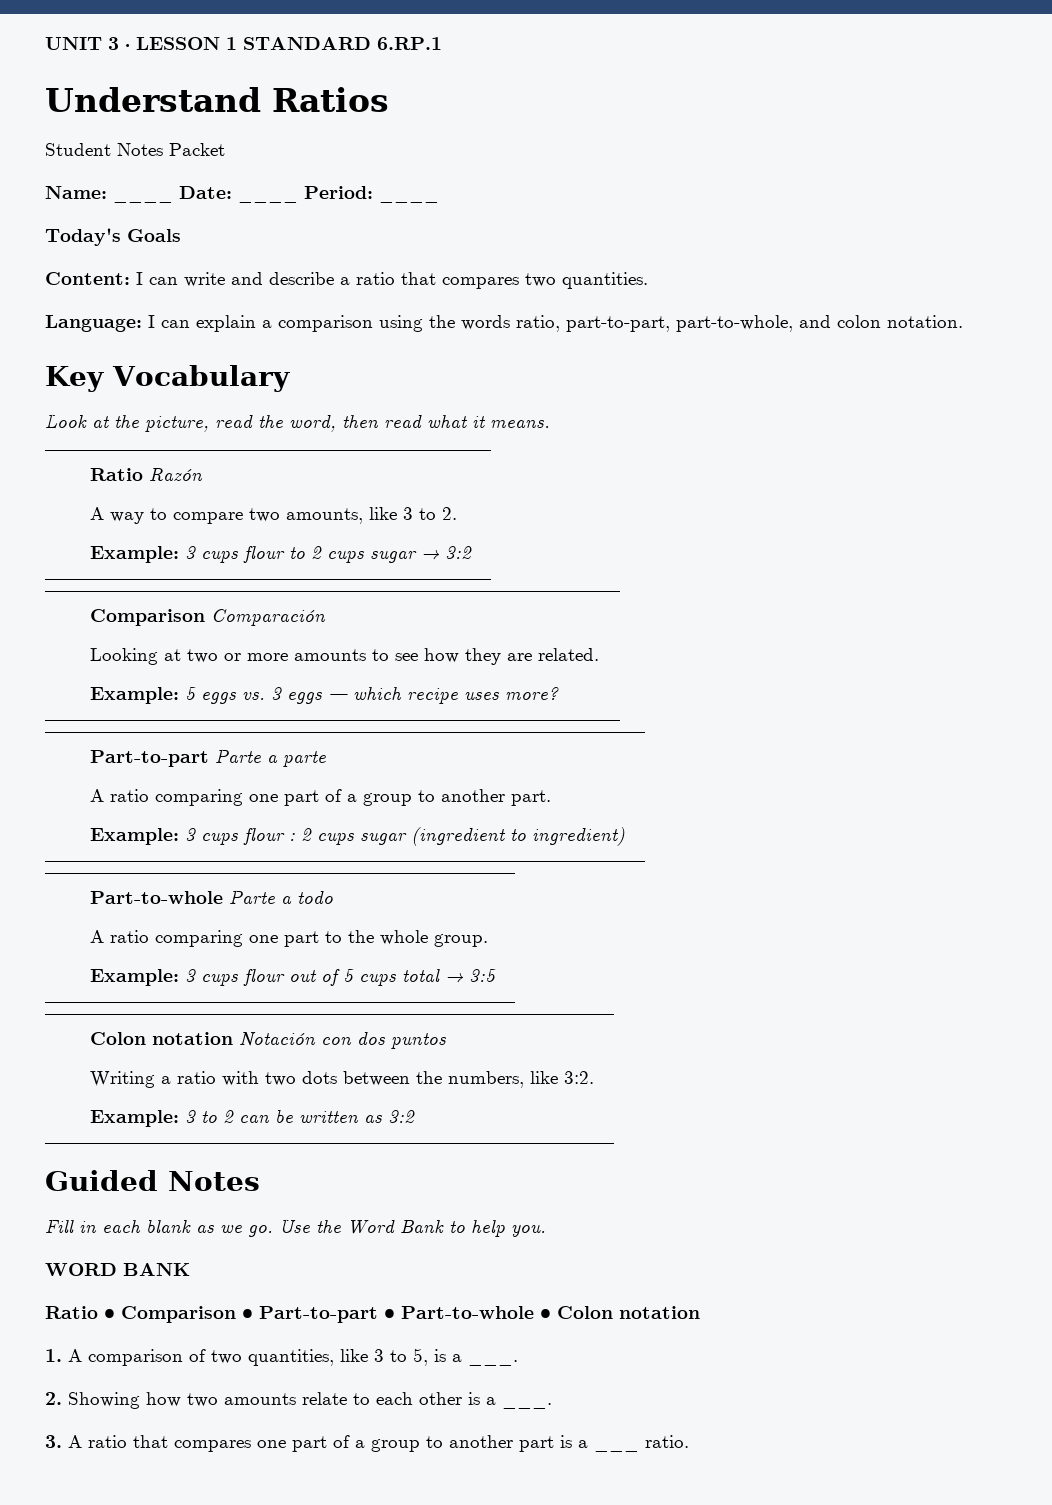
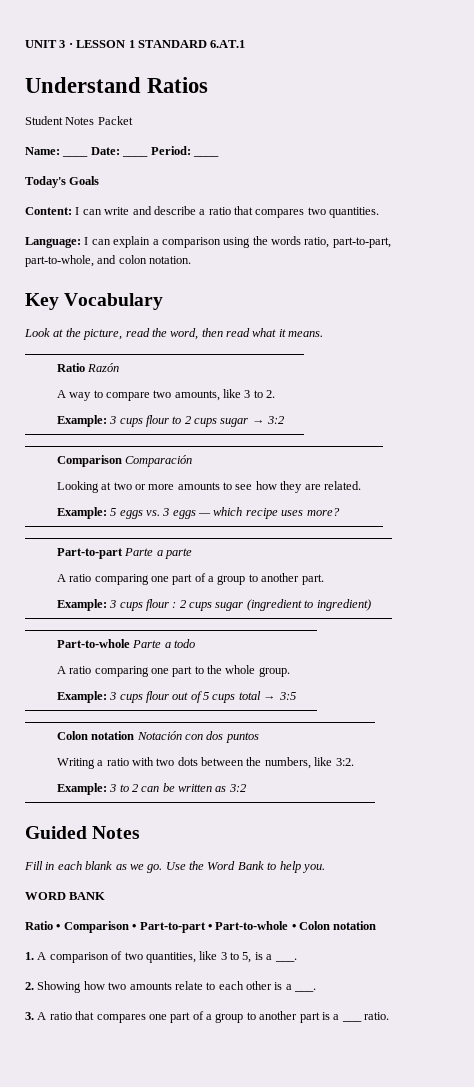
- UNIT 3 · LESSON 1 STANDARD 6.RP.1
+ UNIT 3 · LESSON 1 STANDARD 6.AT.1

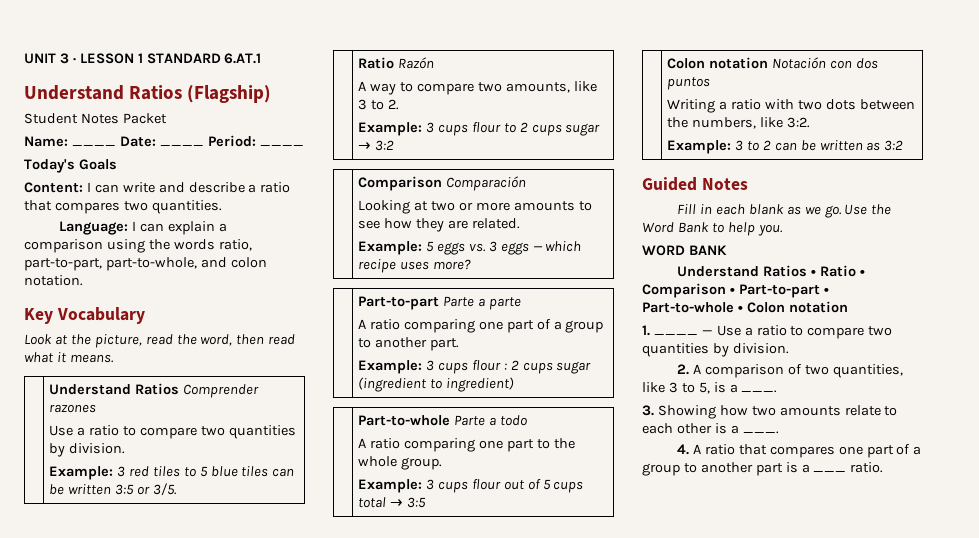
- Understand Ratios
+ Understand Ratios (Flagship)
+ | Understand Ratios Comprender razones
+ Use a ratio to compare two quantities by division.
+ Example: 3 red tiles to 5 blue tiles can be written 3:5 or 3/5.
- Ratio • Comparison • Part-to-part • Part-to-whole • Colon notation
+ Understand Ratios • Ratio • Comparison • Part-to-part • Part-to-whole • Colon notation
- 1. A comparison of two quantities, like 3 to 5, is a ___.
+ 1. ____ — Use a ratio to compare two quantities by division.
+ 2. A comparison of two quantities, like 3 to 5, is a ___.
- 2. Showing how two amounts relate to each other is a ___.
+ 3. Showing how two amounts relate to each other is a ___.
- 3. A ratio that compares one part of a group to another part is a ___ ratio.
+ 4. A ratio that compares one part of a group to another part is a ___ ratio.

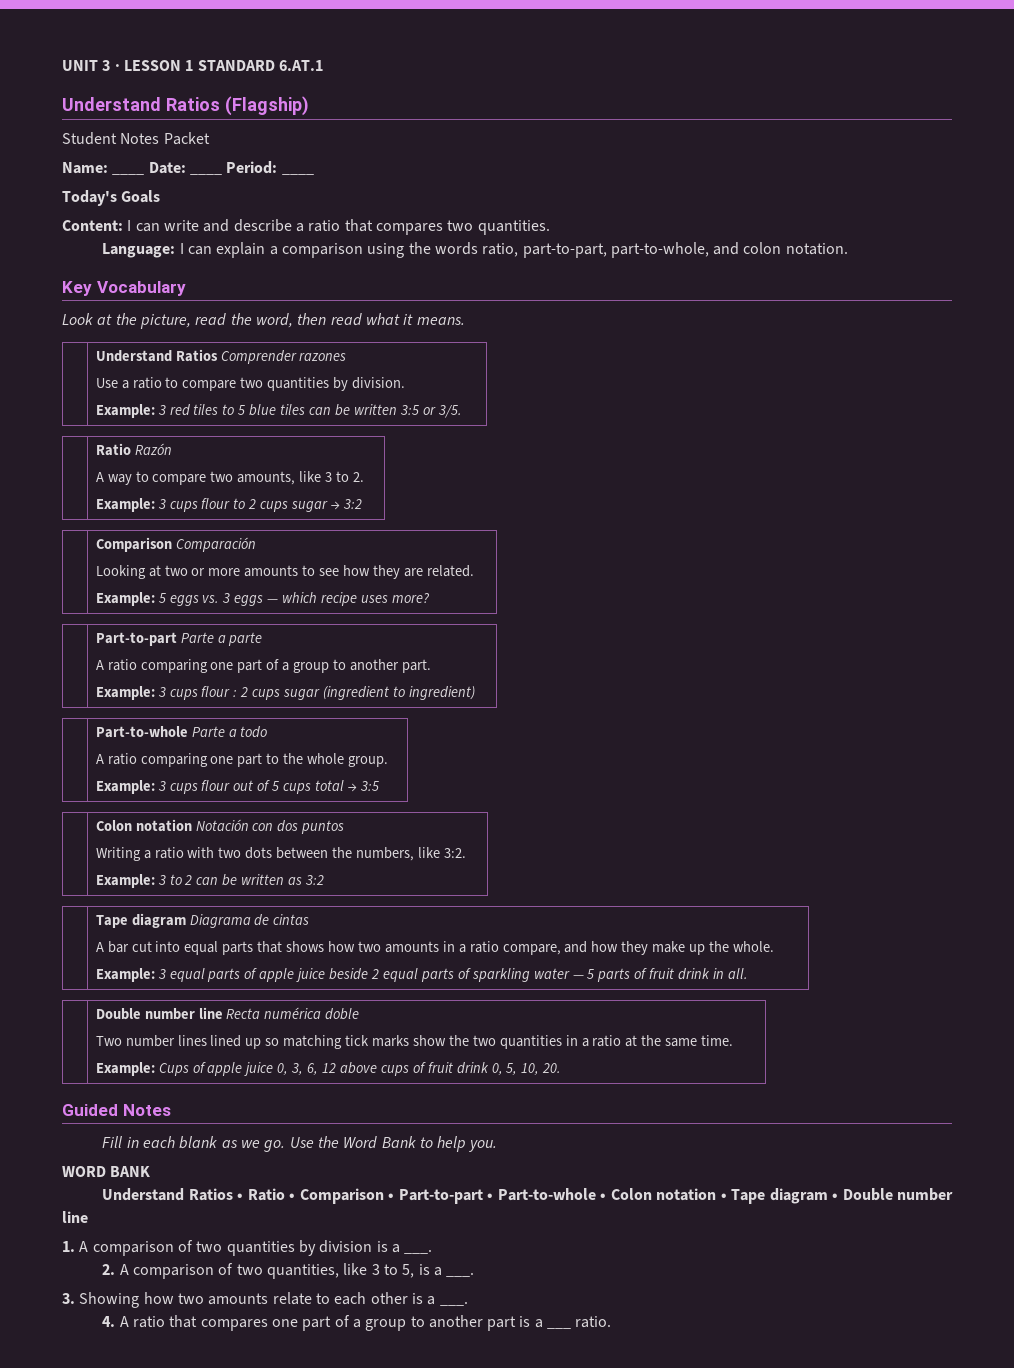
+ Tape diagram Diagrama de cintas
+ A bar cut into equal parts that shows how two amounts in a ratio compare, and how they make up the whole.
+ Example: 3 equal parts of apple juice beside 2 equal parts of sparkling water — 5 parts of fruit drink in all.
+ | Double number line Recta numérica doble
+ Two number lines lined up so matching tick marks show the two quantities in a ratio at the same time.
+ Example: Cups of apple juice 0, 3, 6, 12 above cups of fruit drink 0, 5, 10, 20.
- Understand Ratios • Ratio • Comparison • Part-to-part • Part-to-whole • Colon notation
- 1. ____ — Use a ratio to compare two quantities by division.
+ Understand Ratios • Ratio • Comparison • Part-to-part • Part-to-whole • Colon notation • Tape diagram • Double number line
+ 1. A comparison of two quantities by division is a ___.

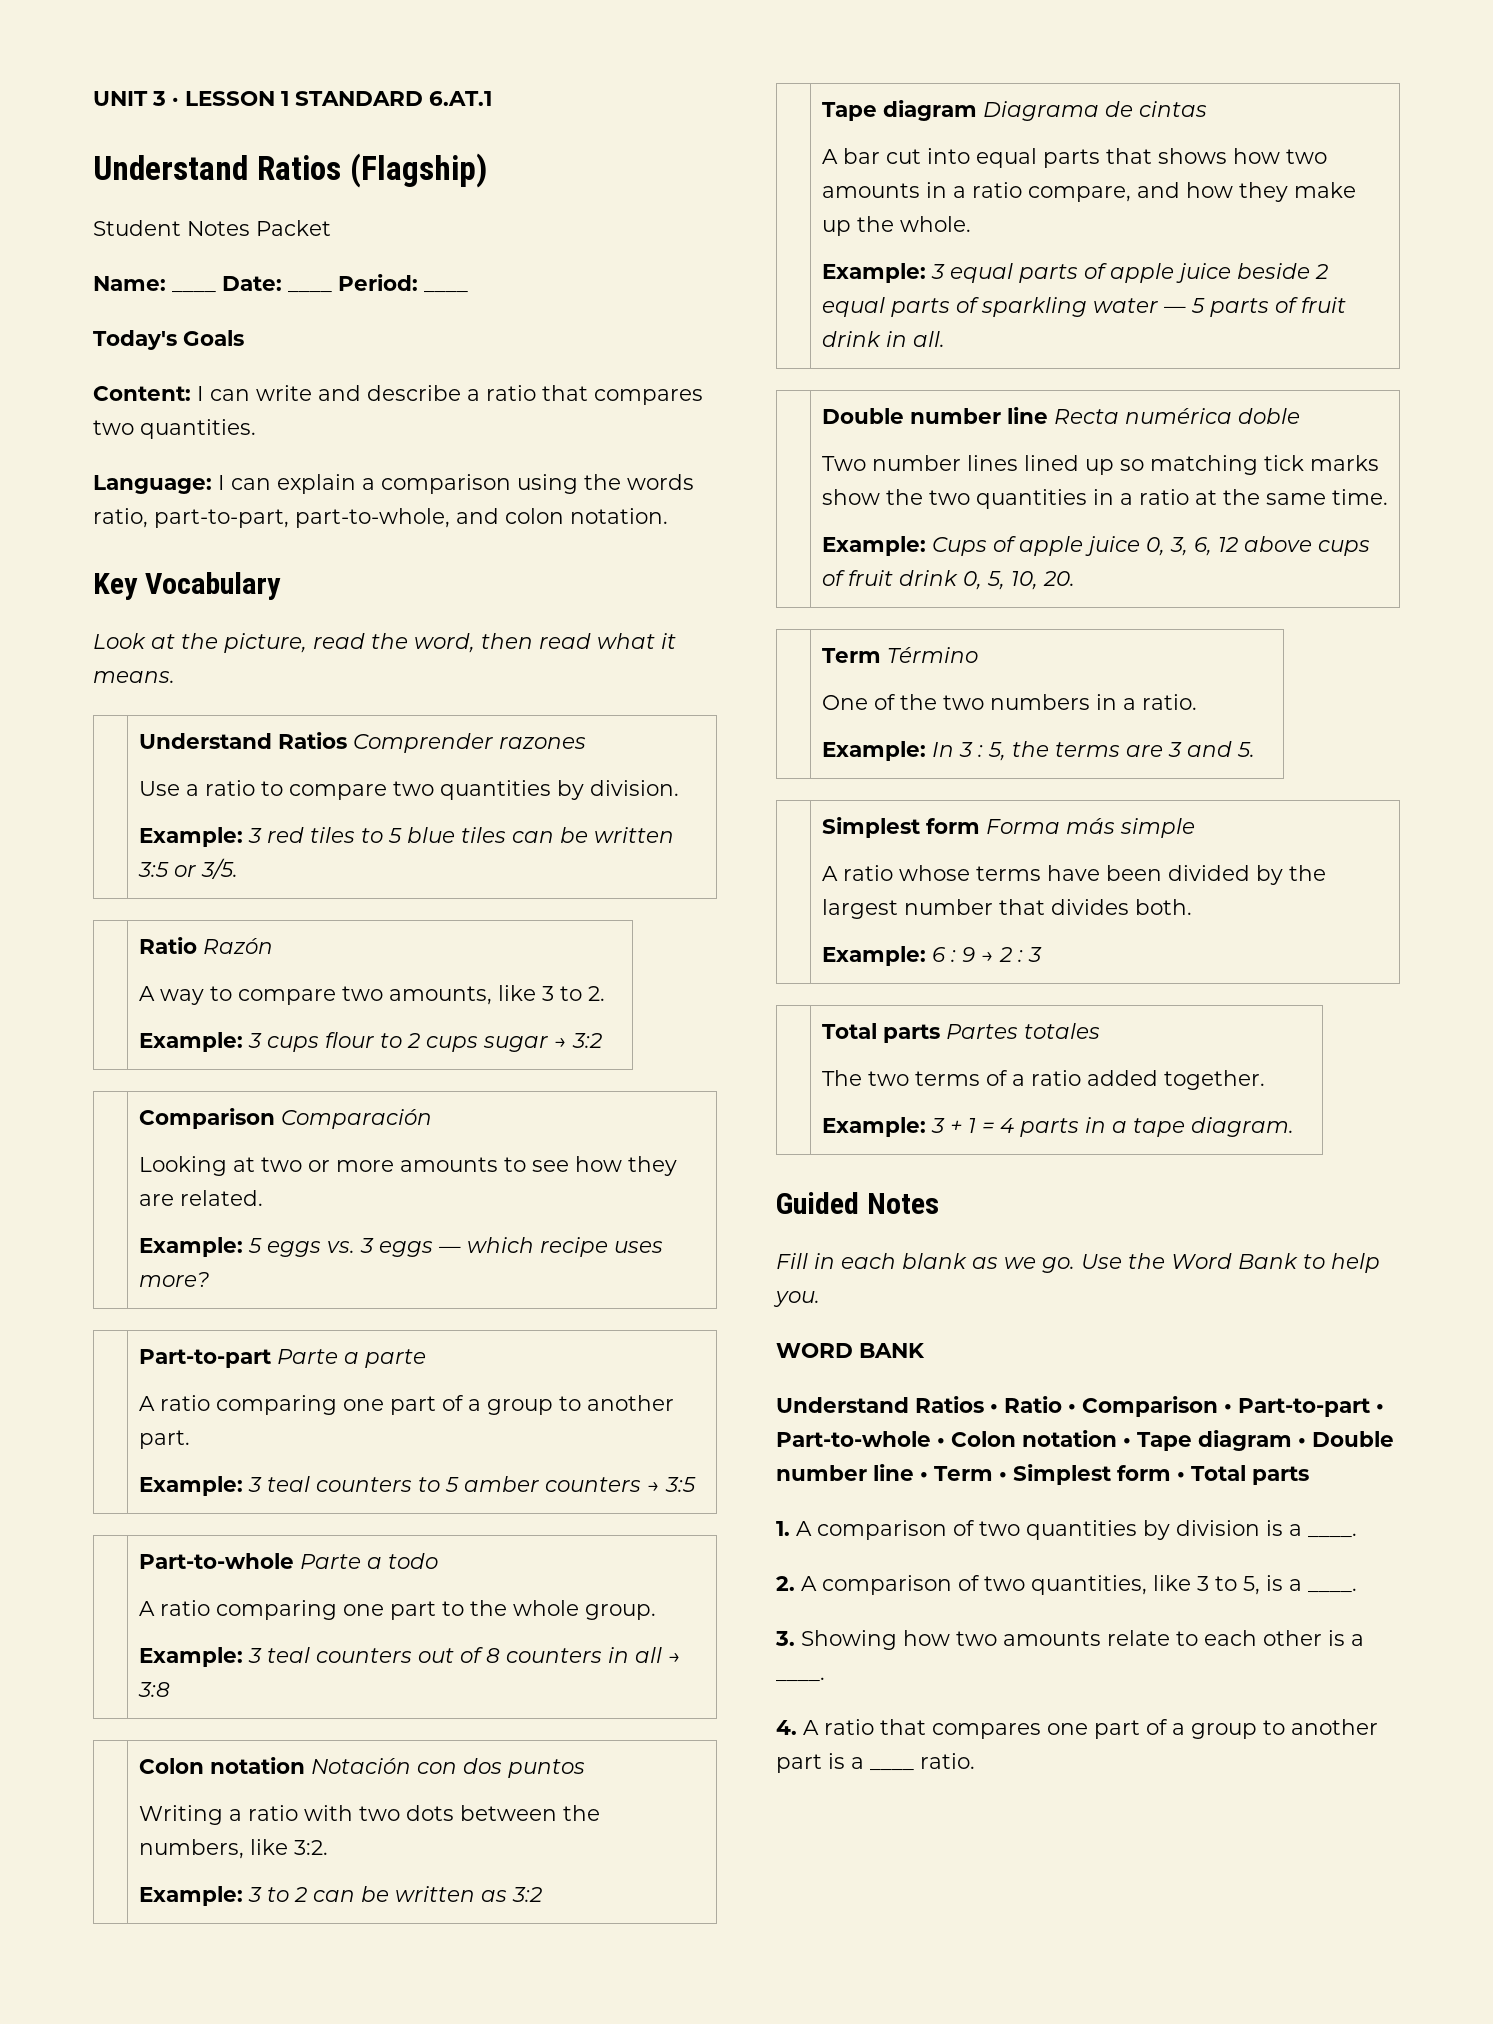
  | Part-to-part Parte a parte
  A ratio comparing one part of a group to another part.
- Example: 3 cups flour : 2 cups sugar (ingredient to ingredient)
+ Example: 3 teal counters to 5 amber counters → 3:5
  | Part-to-whole Parte a todo
  A ratio comparing one part to the whole group.
- Example: 3 cups flour out of 5 cups total → 3:5
+ Example: 3 teal counters out of 8 counters in all → 3:8
+ | Term Término
+ One of the two numbers in a ratio.
+ Example: In 3 : 5, the terms are 3 and 5.
+ | Simplest form Forma más simple
+ A ratio whose terms have been divided by the largest number that divides both.
+ Example: 6 : 9 → 2 : 3
+ | Total parts Partes totales
+ The two terms of a ratio added together.
+ Example: 3 + 1 = 4 parts in a tape diagram.
- Understand Ratios • Ratio • Comparison • Part-to-part • Part-to-whole • Colon notation • Tape diagram • Double number line
+ Understand Ratios • Ratio • Comparison • Part-to-part • Part-to-whole • Colon notation • Tape diagram • Double number line • Term • Simplest form • Total parts
- 1. A comparison of two quantities by division is a ___.
+ 1. A comparison of two quantities by division is a ____.
- 2. A comparison of two quantities, like 3 to 5, is a ___.
+ 2. A comparison of two quantities, like 3 to 5, is a ____.
- 3. Showing how two amounts relate to each other is a ___.
+ 3. Showing how two amounts relate to each other is a ____.
- 4. A ratio that compares one part of a group to another part is a ___ ratio.
+ 4. A ratio that compares one part of a group to another part is a ____ ratio.

